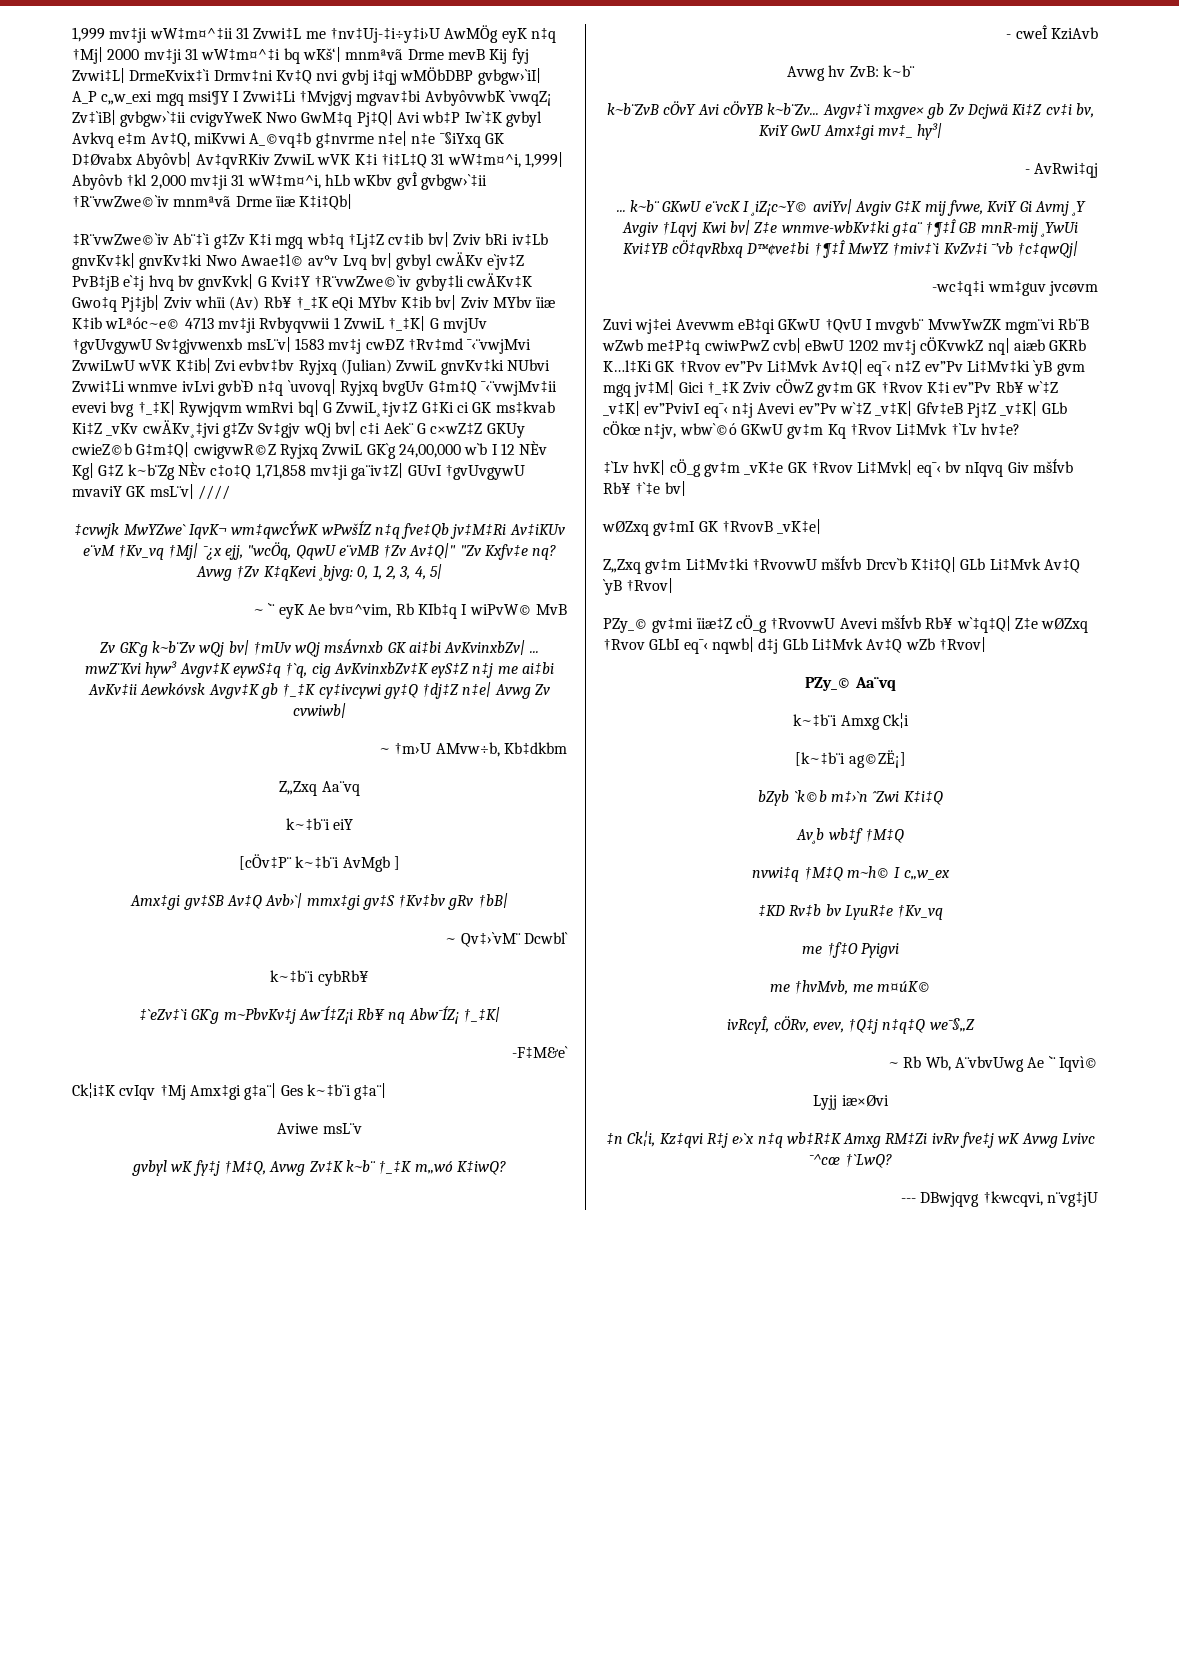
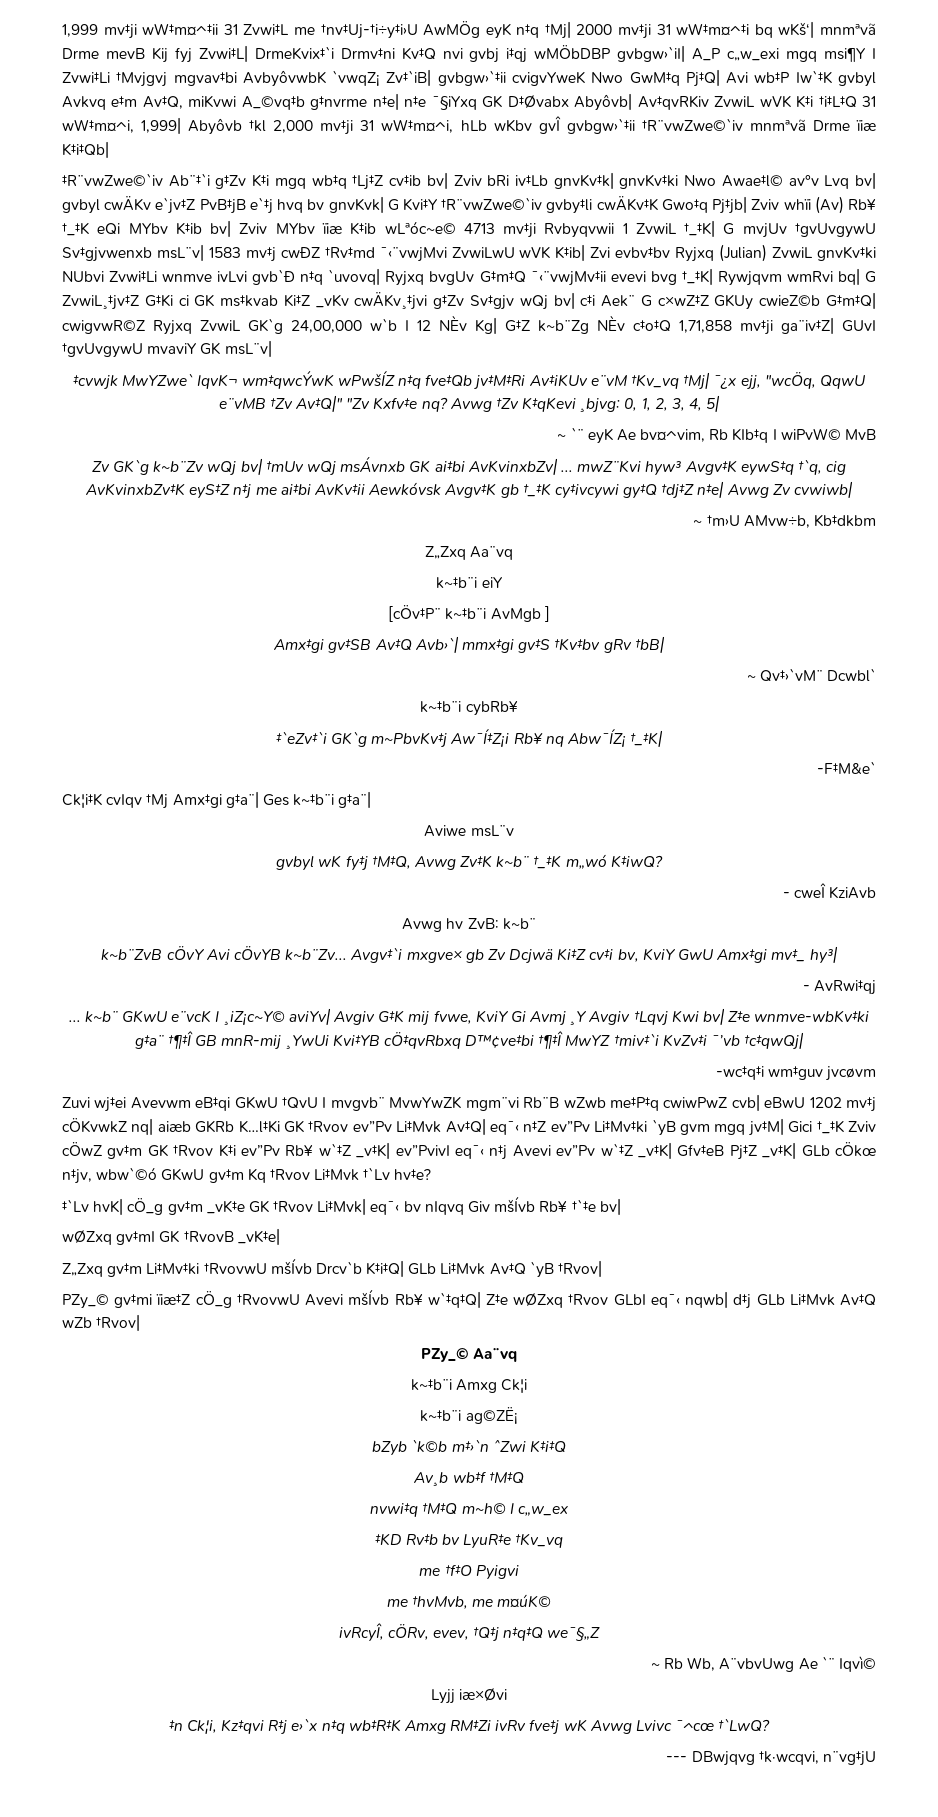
- 1,999 mv‡ji wW‡m¤^‡ii 31 Zvwi‡L me †nv‡Uj-‡i÷y‡i›U AwMÖg eyK n‡q †Mj| 2000 mv‡ji 31 wW‡m¤^‡i bq wKš‘| mnmªvã Drme mevB Kij fyj Zvwi‡L| DrmeKvix‡`i Drmv‡ni Kv‡Q nvi gvbj i‡qj wMÖbDBP gvbgw›`iI| A_P c„w_exi mgq msi¶Y I Zvwi‡Li †Mvjgvj mgvav‡bi AvbyôvwbK `vwqZ¡ Zv‡`iB| gvbgw›`‡ii cvigvYweK Nwo GwM‡q Pj‡Q| Avi wb‡P Iw`‡K gvbyl Avkvq e‡m Av‡Q, miKvwi A_©vq‡b g‡nvrme n‡e| n‡e ¯§iYxq GK D‡Øvabx Abyôvb| Av‡qvRKiv ZvwiL wVK K‡i †i‡L‡Q 31 wW‡m¤^i, 1,999| Abyôvb †kl 2,000 mv‡ji 31 wW‡m¤^i, hLb wKbv gvÎ gvbgw›`‡ii †R¨vwZwe©`iv mnmªvã Drme ïiæ K‡i‡Qb|
+ 1,999 mv‡ji wW‡m¤^‡ii 31 Zvwi‡L me †nv‡Uj-†i÷y‡i›U AwMÖg eyK n‡q †Mj| 2000 mv‡ji 31 wW‡m¤^‡i bq wKš‘| mnmªvã Drme mevB Kij fyj Zvwi‡L| DrmeKvix‡`i Drmv‡ni Kv‡Q nvi gvbj i‡qj wMÖbDBP gvbgw›`iI| A_P c„w_exi mgq msi¶Y I Zvwi‡Li †Mvjgvj mgvav‡bi AvbyôvwbK `vwqZ¡ Zv‡`iB| gvbgw›`‡ii cvigvYweK Nwo GwM‡q Pj‡Q| Avi wb‡P Iw`‡K gvbyl Avkvq e‡m Av‡Q, miKvwi A_©vq‡b g‡nvrme n‡e| n‡e ¯§iYxq GK D‡Øvabx Abyôvb| Av‡qvRKiv ZvwiL wVK K‡i †i‡L‡Q 31 wW‡m¤^i, 1,999| Abyôvb †kl 2,000 mv‡ji 31 wW‡m¤^i, hLb wKbv gvÎ gvbgw›`‡ii †R¨vwZwe©`iv mnmªvã Drme ïiæ K‡i‡Qb|
- ‡R¨vwZwe©`iv Ab¨‡`i g‡Zv K‡i mgq wb‡q †Lj‡Z cv‡ib bv| Zviv bRi iv‡Lb gnvKv‡k| gnvKv‡ki Nwo Awae‡l© av°v Lvq bv| gvbyl cwÄKv e`jv‡Z PvB‡jB e`‡j hvq bv gnvKvk| G Kvi‡Y †R¨vwZwe©`iv gvby‡li cwÄKv‡K Gwo‡q Pj‡jb| Zviv whïi (Av) Rb¥ †_‡K eQi MYbv K‡ib bv| Zviv MYbv ïiæ K‡ib wLªóc~e© 4713 mv‡ji Rvbyqvwii 1 ZvwiL †_‡K| G mvjUv †gvUvgywU Sv‡gjvwenxb msL¨v| 1583 mv‡j cwÐZ †Rv‡md ¯‹¨vwjMvi ZvwiLwU wVK K‡ib| Zvi evbv‡bv Ryjxq (Julian) ZvwiL gnvKv‡ki NUbvi Zvwi‡Li wnmve ivLvi gvb`Ð n‡q `uvovq| Ryjxq bvgUv G‡m‡Q ¯‹¨vwjMv‡ii evevi bvg †_‡K| Rywjqvm wmRvi bq| G ZvwiL¸‡jv‡Z G‡Ki ci GK ms‡kvab Ki‡Z _vKv cwÄKv¸‡jvi g‡Zv Sv‡gjv wQj bv| c‡i Aek¨ G c×wZ‡Z GKUy cwieZ©b G‡m‡Q| cwigvwR©Z Ryjxq ZvwiL GK`g 24,00,000 w`b I 12 NÈv Kg| G‡Z k~b¨Zg NÈv c‡o‡Q 1,71,858 mv‡ji ga¨iv‡Z| GUvI †gvUvgywU mvaviY GK msL¨v| ////
+ ‡R¨vwZwe©`iv Ab¨‡`i g‡Zv K‡i mgq wb‡q †Lj‡Z cv‡ib bv| Zviv bRi iv‡Lb gnvKv‡k| gnvKv‡ki Nwo Awae‡l© av°v Lvq bv| gvbyl cwÄKv e`jv‡Z PvB‡jB e`‡j hvq bv gnvKvk| G Kvi‡Y †R¨vwZwe©`iv gvby‡li cwÄKv‡K Gwo‡q Pj‡jb| Zviv whïi (Av) Rb¥ †_‡K eQi MYbv K‡ib bv| Zviv MYbv ïiæ K‡ib wLªóc~e© 4713 mv‡ji Rvbyqvwii 1 ZvwiL †_‡K| G mvjUv †gvUvgywU Sv‡gjvwenxb msL¨v| 1583 mv‡j cwÐZ †Rv‡md ¯‹¨vwjMvi ZvwiLwU wVK K‡ib| Zvi evbv‡bv Ryjxq (Julian) ZvwiL gnvKv‡ki NUbvi Zvwi‡Li wnmve ivLvi gvb`Ð n‡q `uvovq| Ryjxq bvgUv G‡m‡Q ¯‹¨vwjMv‡ii evevi bvg †_‡K| Rywjqvm wmRvi bq| G ZvwiL¸‡jv‡Z G‡Ki ci GK ms‡kvab Ki‡Z _vKv cwÄKv¸‡jvi g‡Zv Sv‡gjv wQj bv| c‡i Aek¨ G c×wZ‡Z GKUy cwieZ©b G‡m‡Q| cwigvwR©Z Ryjxq ZvwiL GK`g 24,00,000 w`b I 12 NÈv Kg| G‡Z k~b¨Zg NÈv c‡o‡Q 1,71,858 mv‡ji ga¨iv‡Z| GUvI †gvUvgywU mvaviY GK msL¨v|
- [k~‡b¨i ag©ZË¡]
+ k~‡b¨i ag©ZË¡

